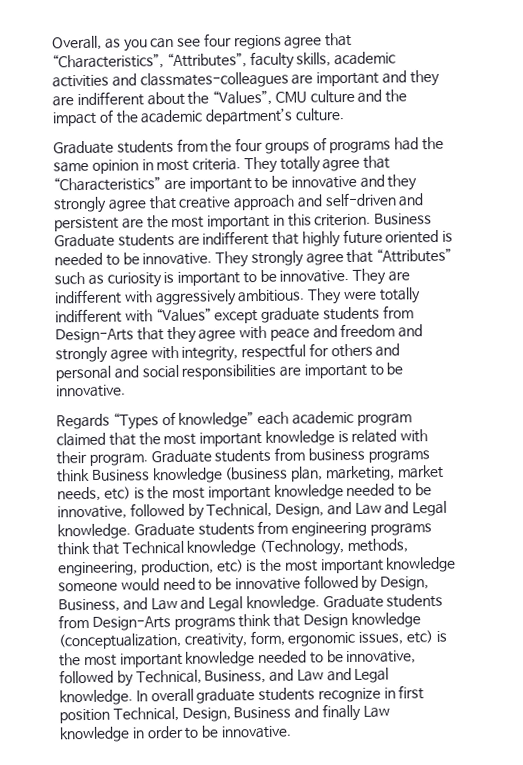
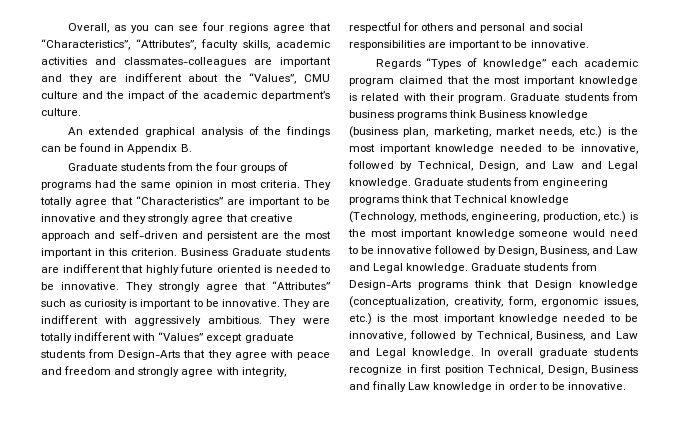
+ An extended graphical analysis of the findings can be found in Appendix B.
- Graduate students from business programs think Business knowledge (business plan, marketing, market needs, etc) is the most important knowledge needed to be innovative, followed by Technical, Design, and Law and Legal knowledge.
+ Graduate students from business programs think Business knowledge (business plan, marketing, market needs, etc.) is the most important knowledge needed to be innovative, followed by Technical, Design, and Law and Legal knowledge.
- Graduate students from engineering programs think that Technical knowledge (Technology, methods, engineering, production, etc) is the most important knowledge someone would need to be innovative followed by Design, Business, and Law and Legal knowledge.
+ Graduate students from engineering programs think that Technical knowledge (Technology, methods, engineering, production, etc.) is the most important knowledge someone would need to be innovative followed by Design, Business, and Law and Legal knowledge.
- Graduate students from Design-Arts programs think that Design knowledge (conceptualization, creativity, form, ergonomic issues, etc) is the most important knowledge needed to be innovative, followed by Technical, Business, and Law and Legal knowledge.
+ Graduate students from Design-Arts programs think that Design knowledge (conceptualization, creativity, form, ergonomic issues, etc.) is the most important knowledge needed to be innovative, followed by Technical, Business, and Law and Legal knowledge.

